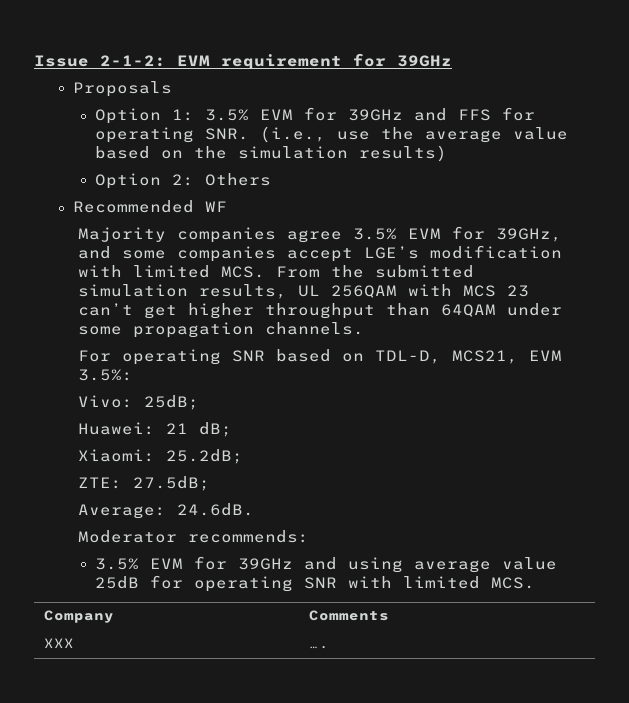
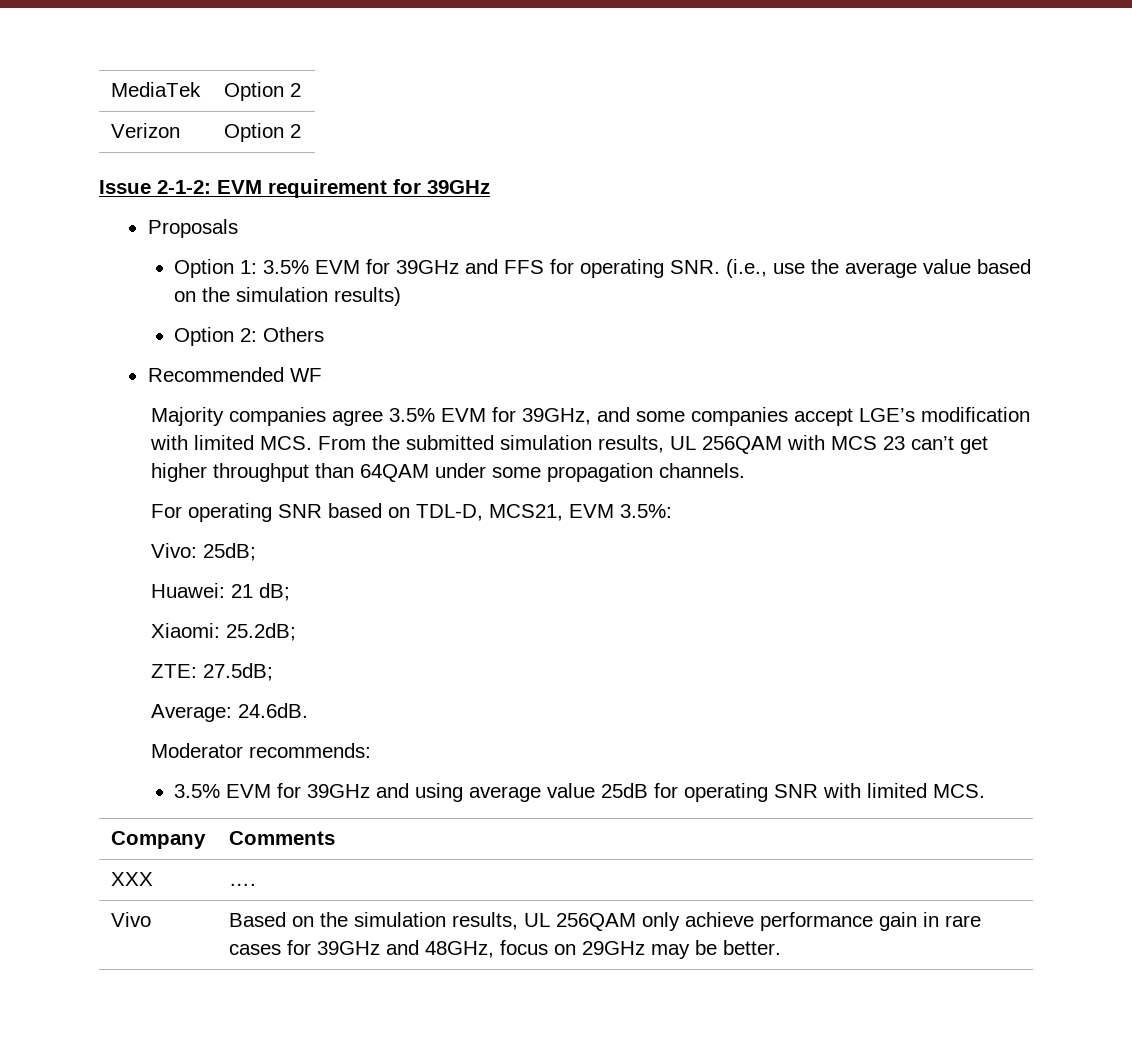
+ MediaTek | Option 2
+ Verizon | Option 2
+ Vivo | Based on the simulation results, UL 256QAM only achieve performance gain in rare cases for 39GHz and 48GHz, focus on 29GHz may be better.

